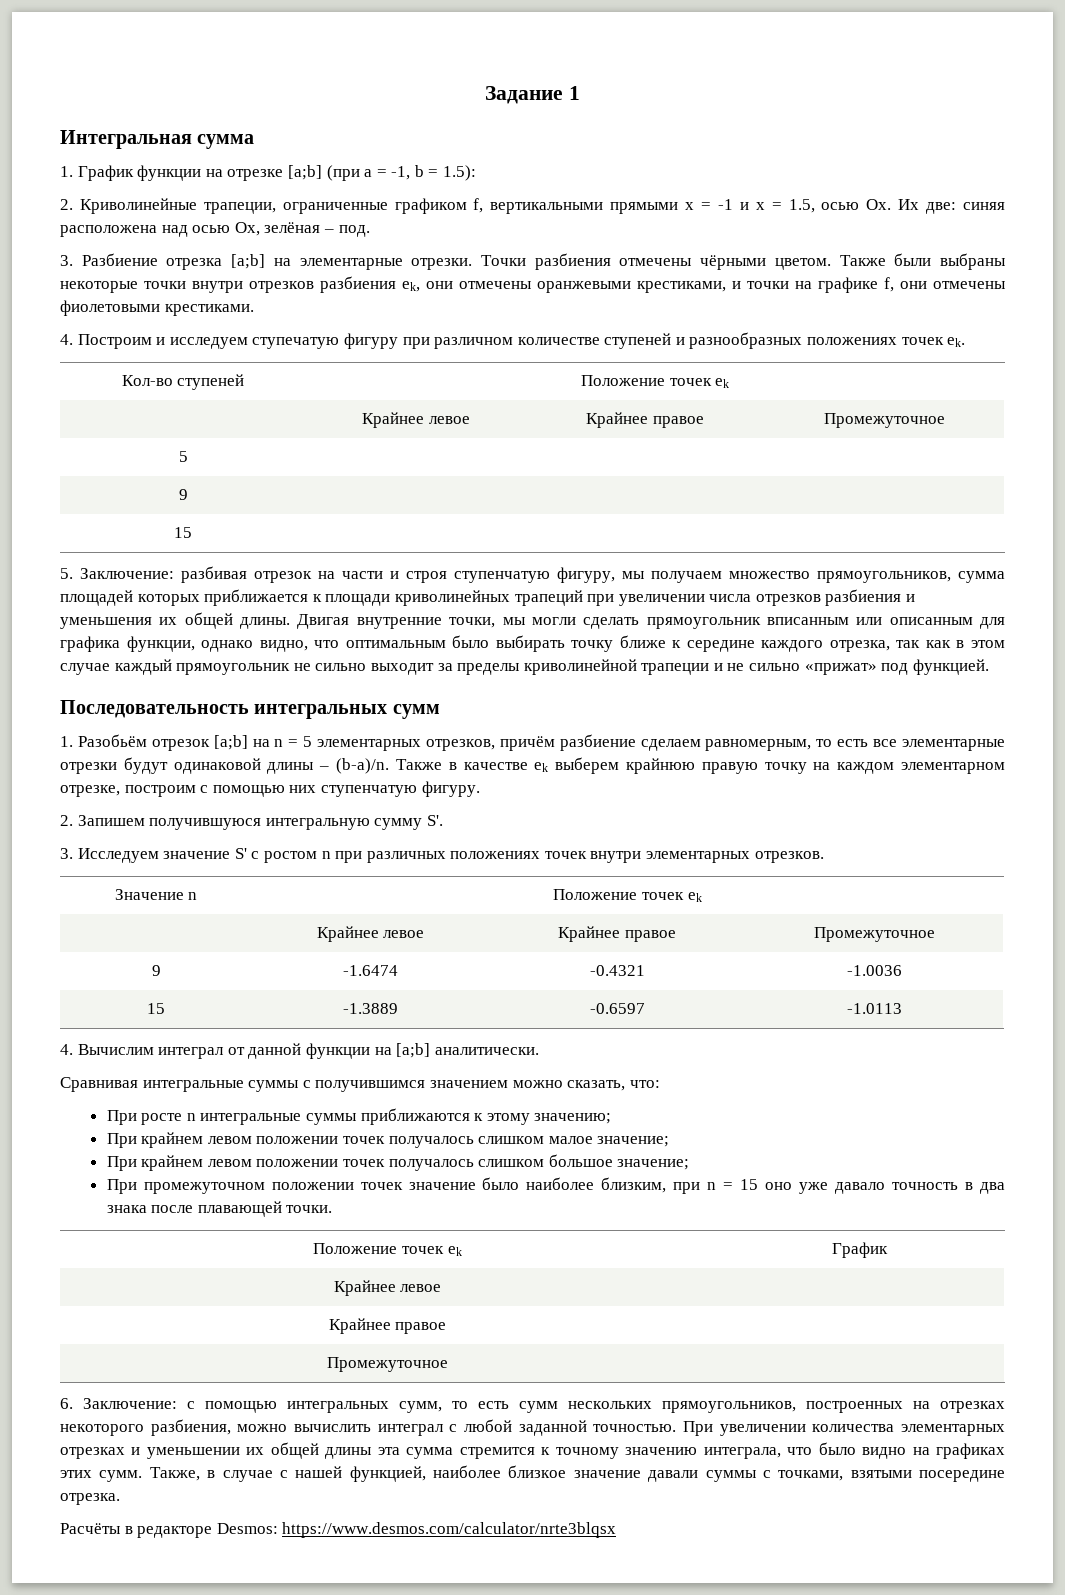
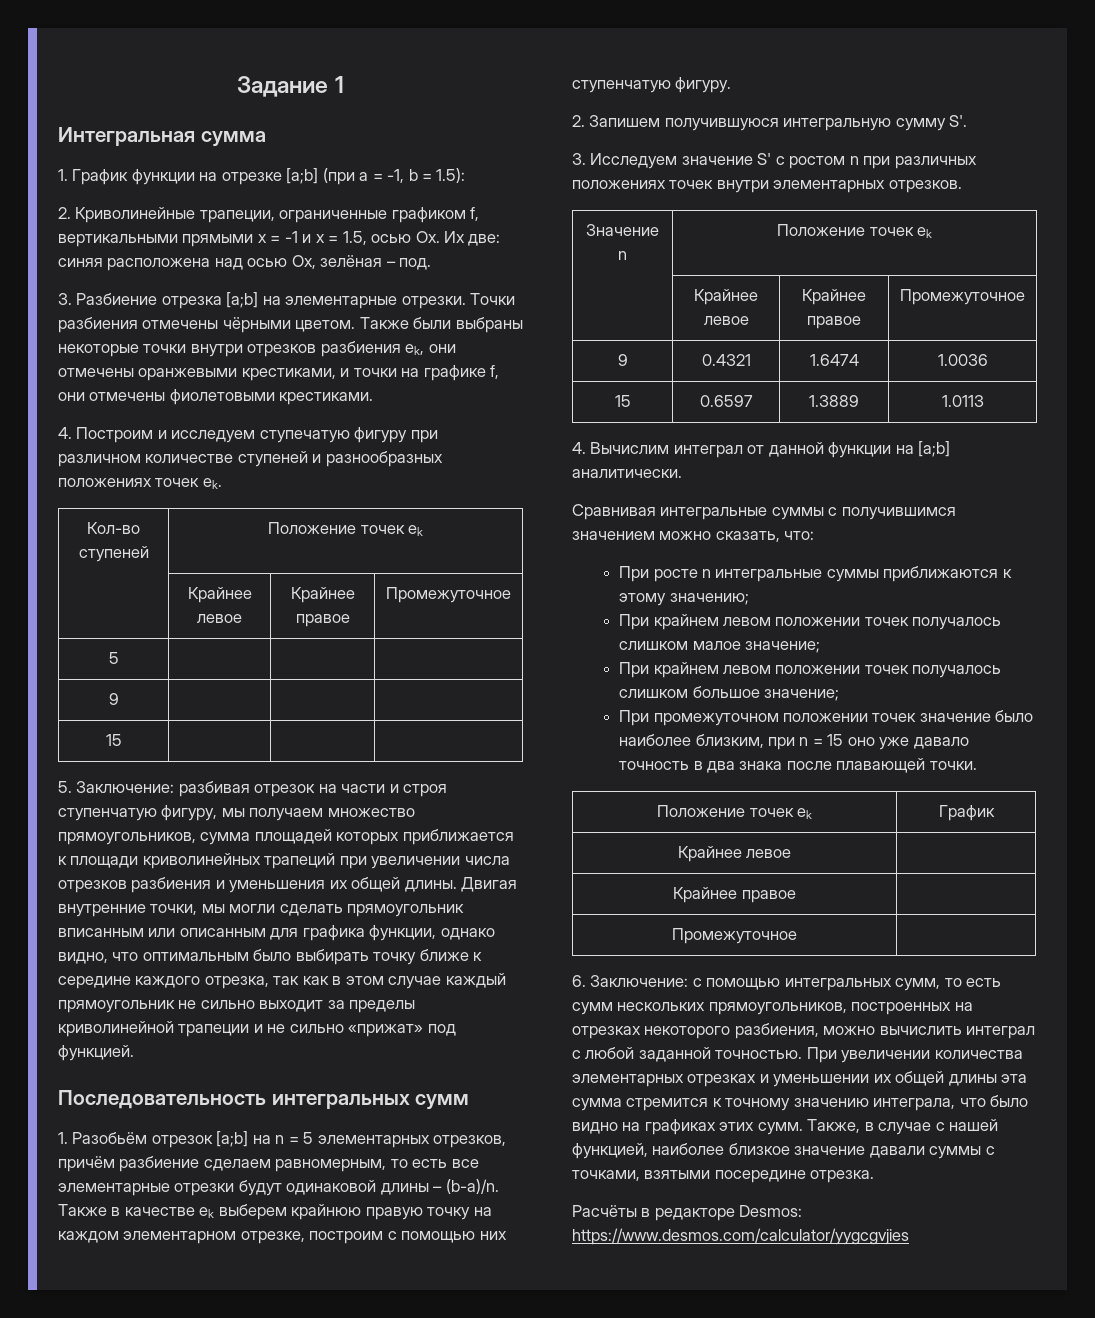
- 9 | -1.6474 | -0.4321 | -1.0036
- 15 | -1.3889 | -0.6597 | -1.0113
+ 9 | 0.4321 | 1.6474 | 1.0036
+ 15 | 0.6597 | 1.3889 | 1.0113
- Расчёты в редакторе Desmos: https://www.desmos.com/calculator/nrte3blqsx
+ Расчёты в редакторе Desmos: https://www.desmos.com/calculator/yygcgvjies

